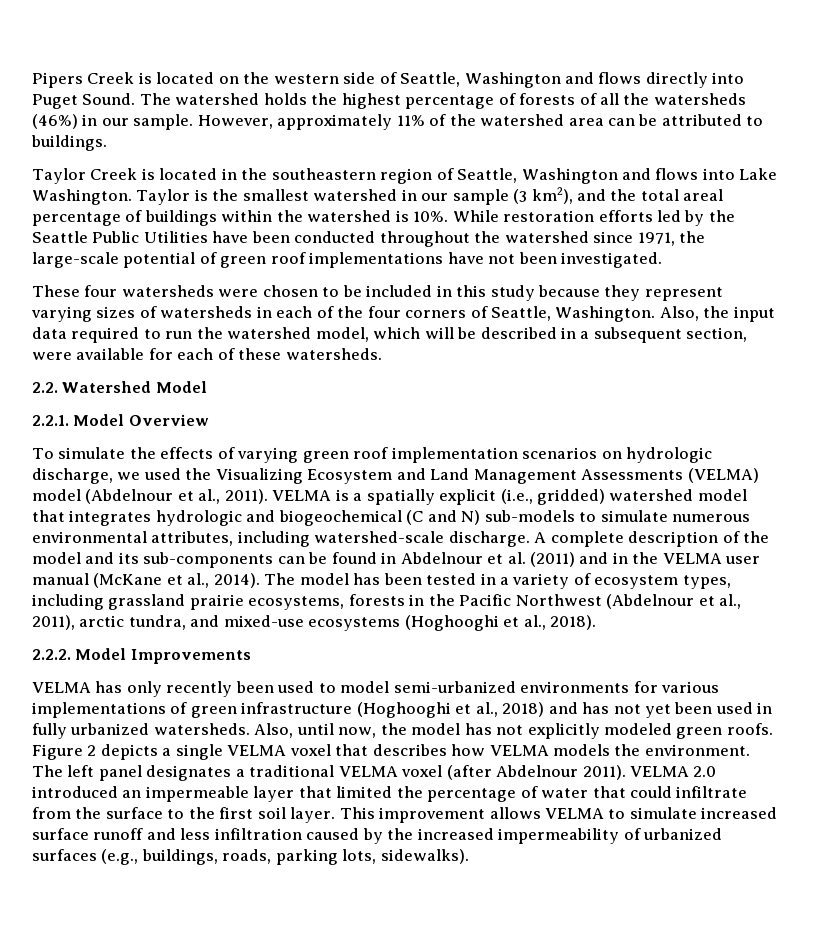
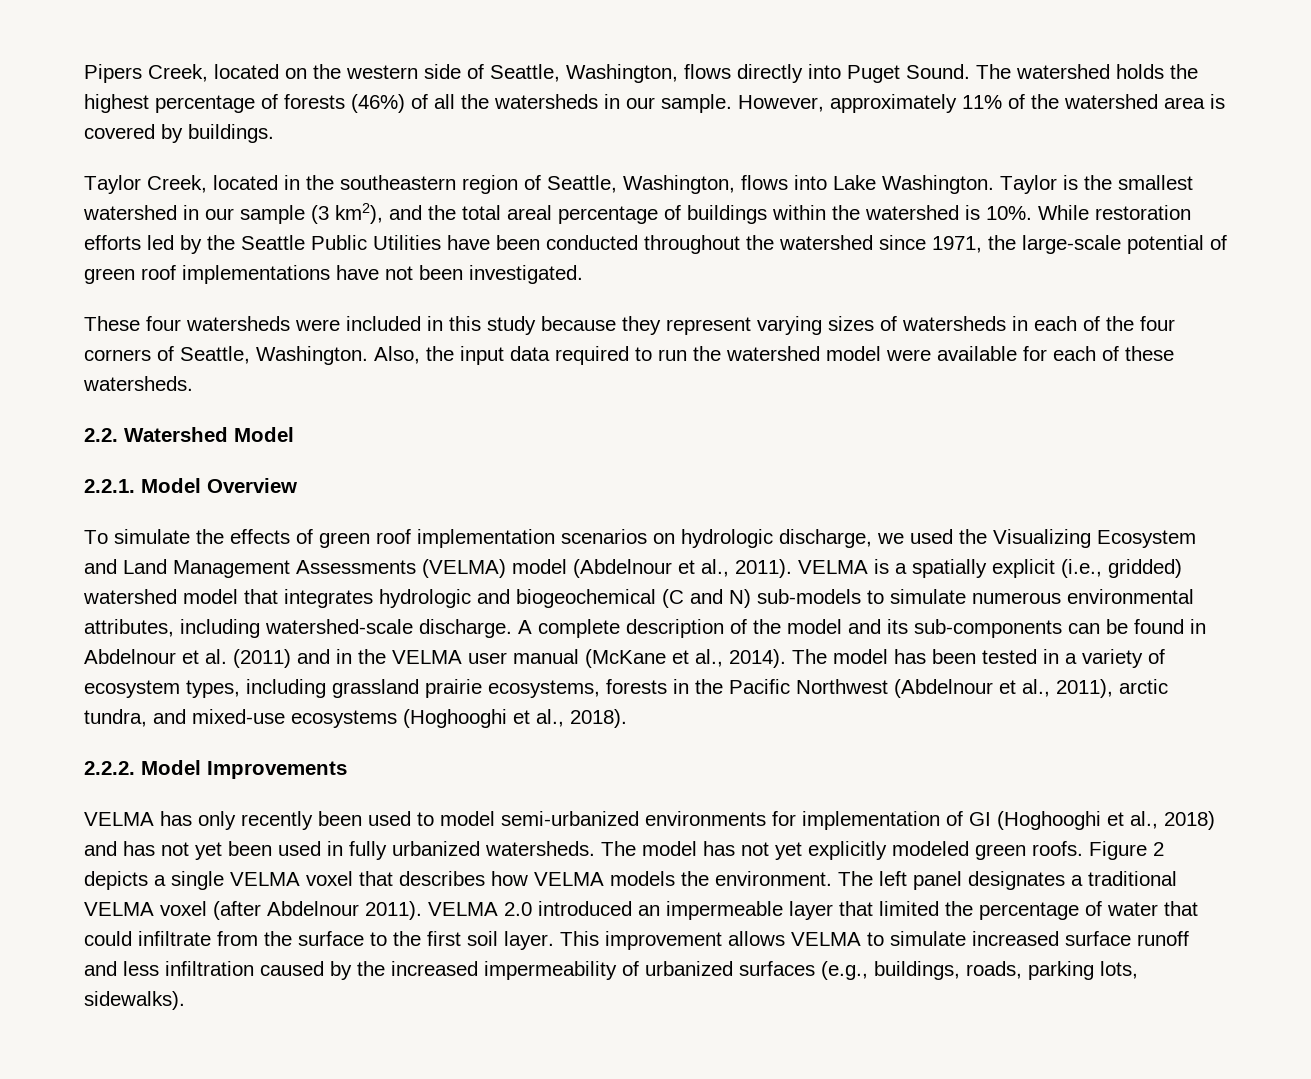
- Pipers Creek is located on the western side of Seattle, Washington and flows directly into Puget Sound.
+ Pipers Creek, located on the western side of Seattle, Washington, flows directly into Puget Sound.
- The watershed holds the highest percentage of forests of all the watersheds (46%) in our sample.
+ The watershed holds the highest percentage of forests (46%) of all the watersheds in our sample.
- However, approximately 11% of the watershed area can be attributed to buildings.
+ However, approximately 11% of the watershed area is covered by buildings.
- Taylor Creek is located in the southeastern region of Seattle, Washington and flows into Lake Washington.
+ Taylor Creek, located in the southeastern region of Seattle, Washington, flows into Lake Washington.
- These four watersheds were chosen to be included in this study because they represent varying sizes of watersheds in each of the four corners of Seattle, Washington.
+ These four watersheds were included in this study because they represent varying sizes of watersheds in each of the four corners of Seattle, Washington.
- Also, the input data required to run the watershed model, which will be described in a subsequent section, were available for each of these watersheds.
+ Also, the input data required to run the watershed model were available for each of these watersheds.
- To simulate the effects of varying green roof implementation scenarios on hydrologic discharge, we used the Visualizing Ecosystem and Land Management Assessments (VELMA) model (Abdelnour et al., 2011).
+ To simulate the effects of green roof implementation scenarios on hydrologic discharge, we used the Visualizing Ecosystem and Land Management Assessments (VELMA) model (Abdelnour et al., 2011).
- VELMA has only recently been used to model semi-urbanized environments for various implementations of green infrastructure (Hoghooghi et al., 2018) and has not yet been used in fully urbanized watersheds.
+ VELMA has only recently been used to model semi-urbanized environments for implementation of GI (Hoghooghi et al., 2018) and has not yet been used in fully urbanized watersheds.
- Also, until now, the model has not explicitly modeled green roofs.
+ The model has not yet explicitly modeled green roofs.

